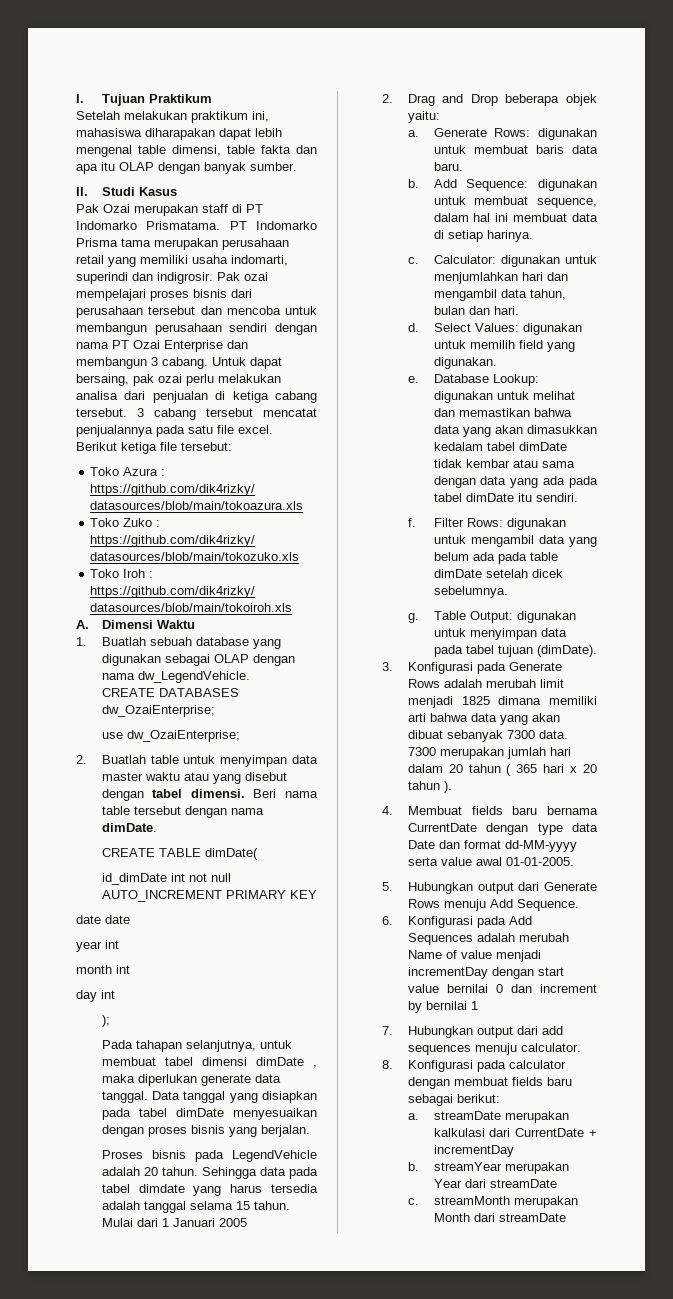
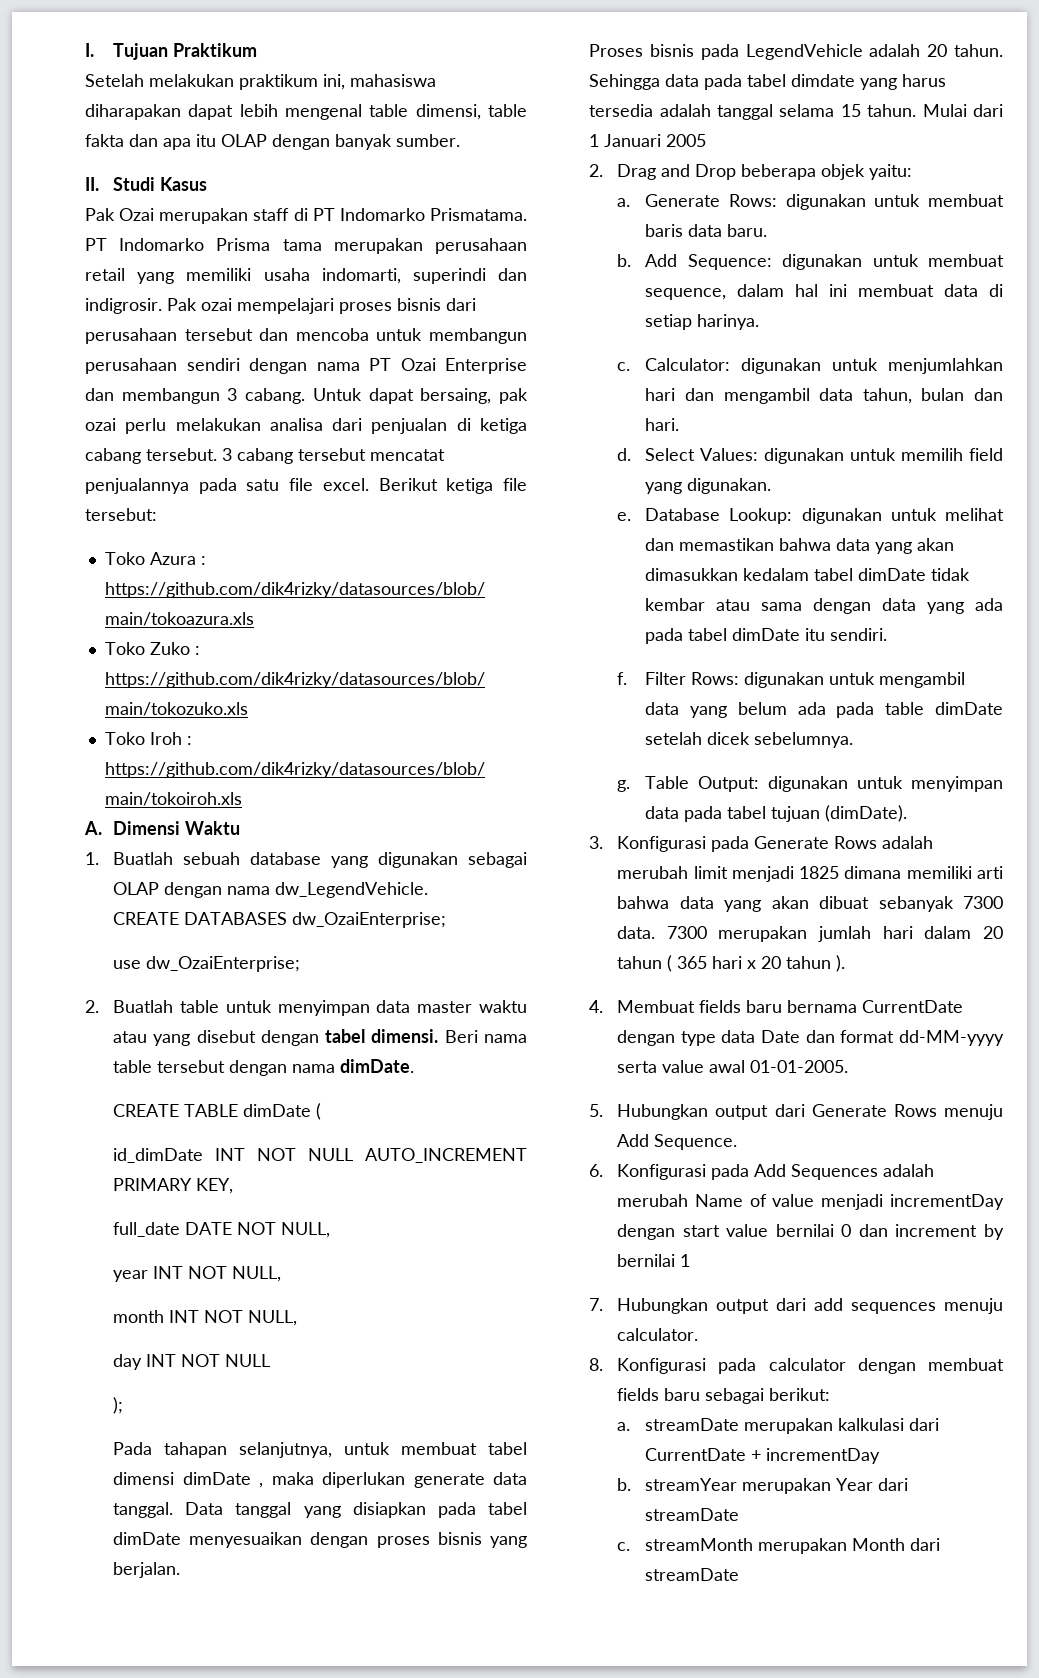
- CREATE TABLE dimDate(
+ CREATE TABLE dimDate (
- id_dimDate int not null AUTO_INCREMENT PRIMARY KEY
- date date
- year int
- month int
- day int
+ id_dimDate INT NOT NULL AUTO_INCREMENT PRIMARY KEY,
+ full_date DATE NOT NULL,
+ year INT NOT NULL,
+ month INT NOT NULL,
+ day INT NOT NULL

